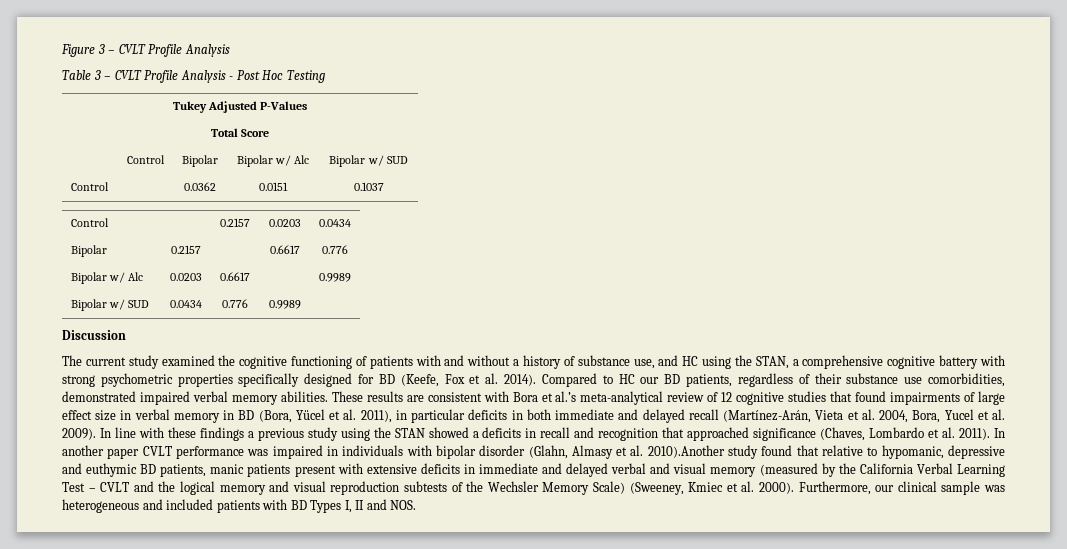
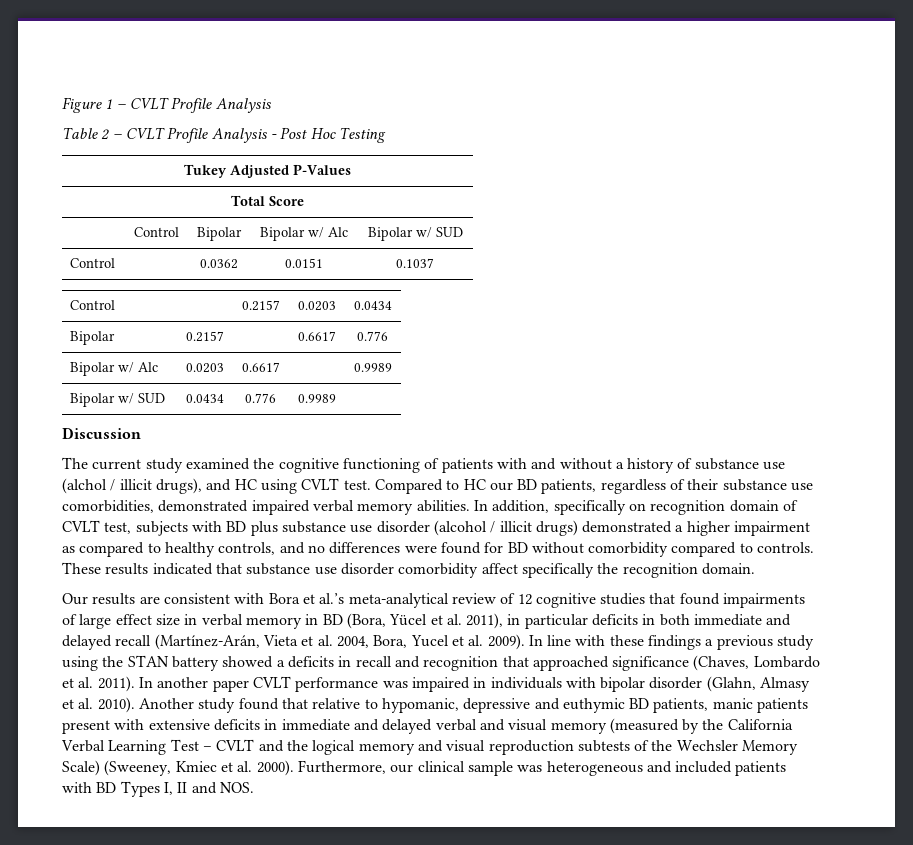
- Figure 3 – CVLT Profile Analysis
+ Figure 1 – CVLT Profile Analysis
- Table 3 – CVLT Profile Analysis - Post Hoc Testing
+ Table 2 – CVLT Profile Analysis - Post Hoc Testing
- The current study examined the cognitive functioning of patients with and without a history of substance use, and HC using the STAN, a comprehensive cognitive battery with strong psychometric properties specifically designed for BD (Keefe, Fox et al. 2014).
+ The current study examined the cognitive functioning of patients with and without a history of substance use (alchol / illicit drugs), and HC using CVLT test.
- These results are consistent with Bora et al.’s meta-analytical review of 12 cognitive studies that found impairments of large effect size in verbal memory in BD (Bora, Yücel et al. 2011), in particular deficits in both immediate and delayed recall (Martínez-Arán, Vieta et al. 2004, Bora, Yucel et al. 2009).
+ In addition, specifically on recognition domain of CVLT test, subjects with BD plus substance use disorder (alcohol / illicit drugs) demonstrated a higher impairment as compared to healthy controls, and no differences were found for BD without comorbidity compared to controls. These results indicated that substance use disorder comorbidity affect specifically the recognition domain.
+ Our results are consistent with Bora et al.’s meta-analytical review of 12 cognitive studies that found impairments of large effect size in verbal memory in BD (Bora, Yücel et al. 2011), in particular deficits in both immediate and delayed recall (Martínez-Arán, Vieta et al. 2004, Bora, Yucel et al. 2009).
- In line with these findings a previous study using the STAN showed a deficits in recall and recognition that approached significance (Chaves, Lombardo et al. 2011).
+ In line with these findings a previous study using the STAN battery showed a deficits in recall and recognition that approached significance (Chaves, Lombardo et al. 2011).
- In another paper CVLT performance was impaired in individuals with bipolar disorder (Glahn, Almasy et al. 2010).Another study found that relative to hypomanic, depressive and euthymic BD patients, manic patients present with extensive deficits in immediate and delayed verbal and visual memory (measured by the California Verbal Learning Test – CVLT and the logical memory and visual reproduction subtests of the Wechsler Memory Scale) (Sweeney, Kmiec et al. 2000).
+ In another paper CVLT performance was impaired in individuals with bipolar disorder (Glahn, Almasy et al. 2010). Another study found that relative to hypomanic, depressive and euthymic BD patients, manic patients present with extensive deficits in immediate and delayed verbal and visual memory (measured by the California Verbal Learning Test – CVLT and the logical memory and visual reproduction subtests of the Wechsler Memory Scale) (Sweeney, Kmiec et al. 2000).

